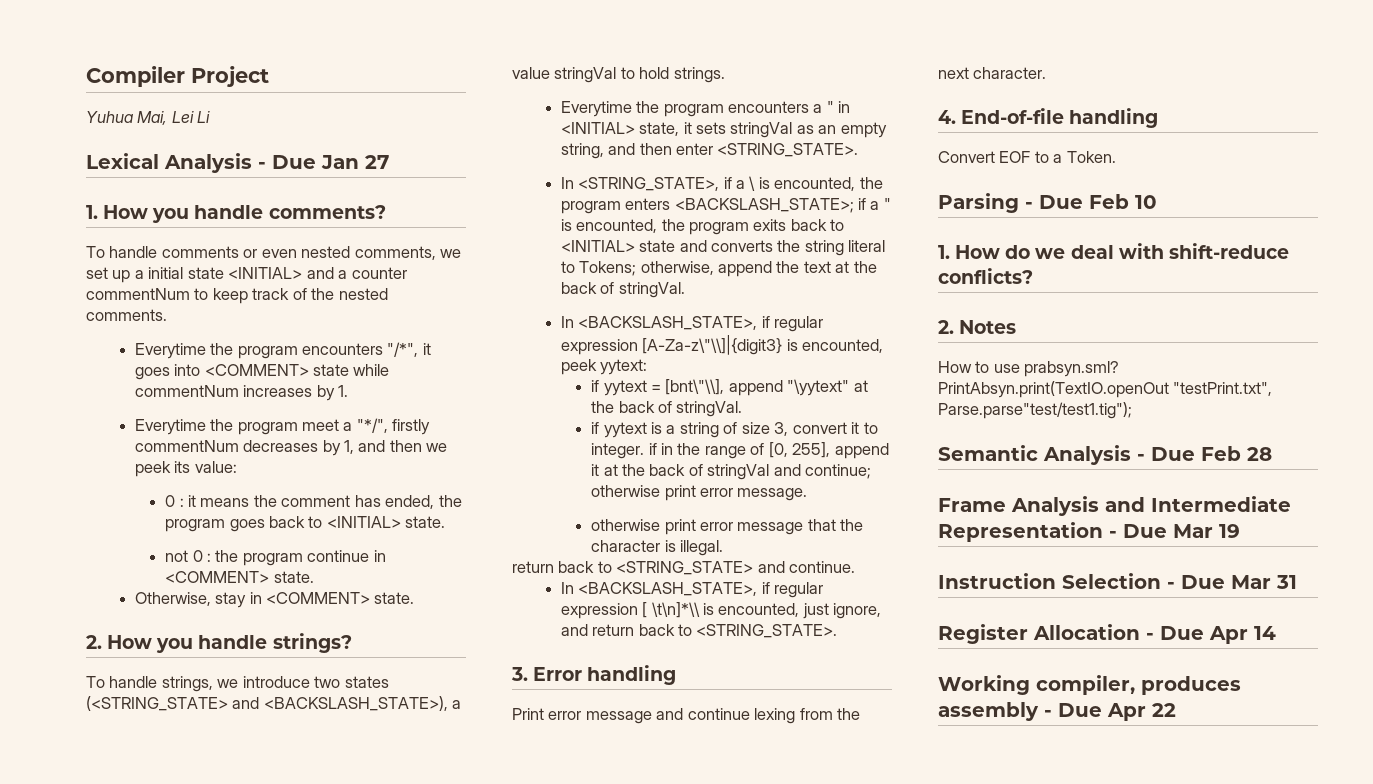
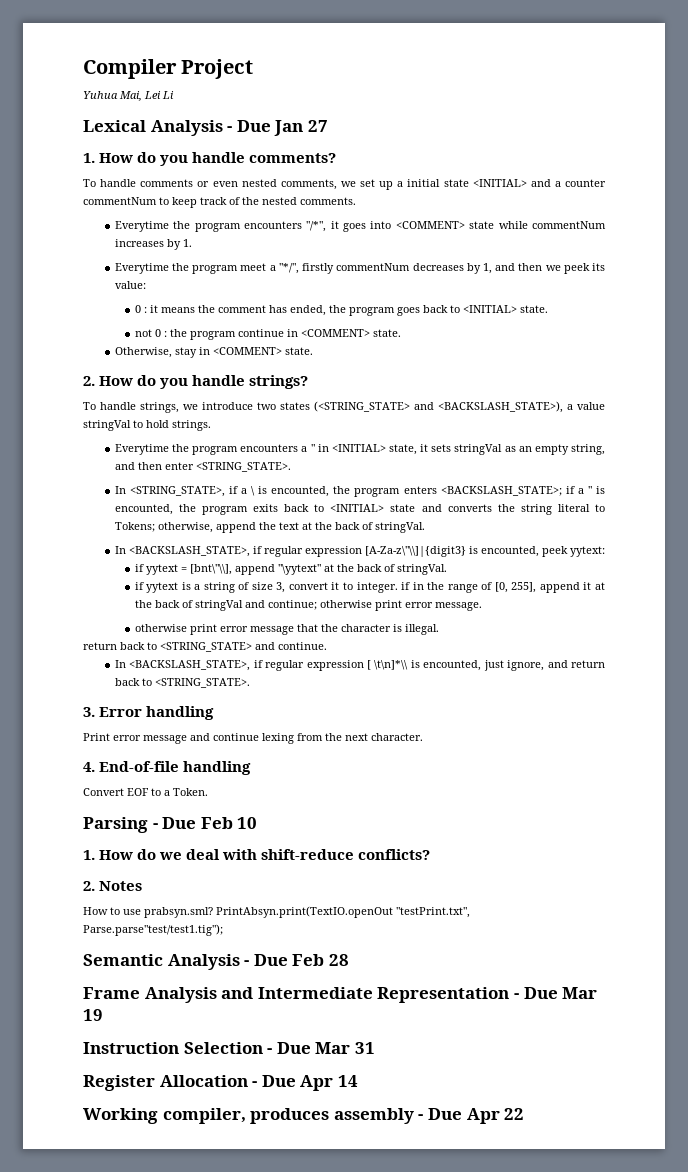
- 1. How you handle comments?
+ 1. How do you handle comments?
- 2. How you handle strings?
+ 2. How do you handle strings?

